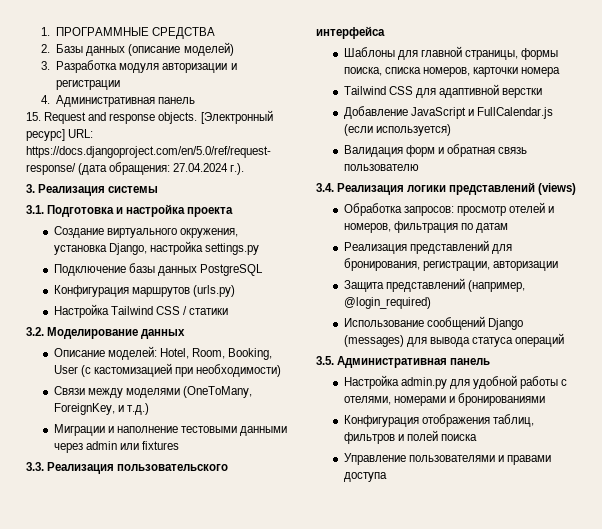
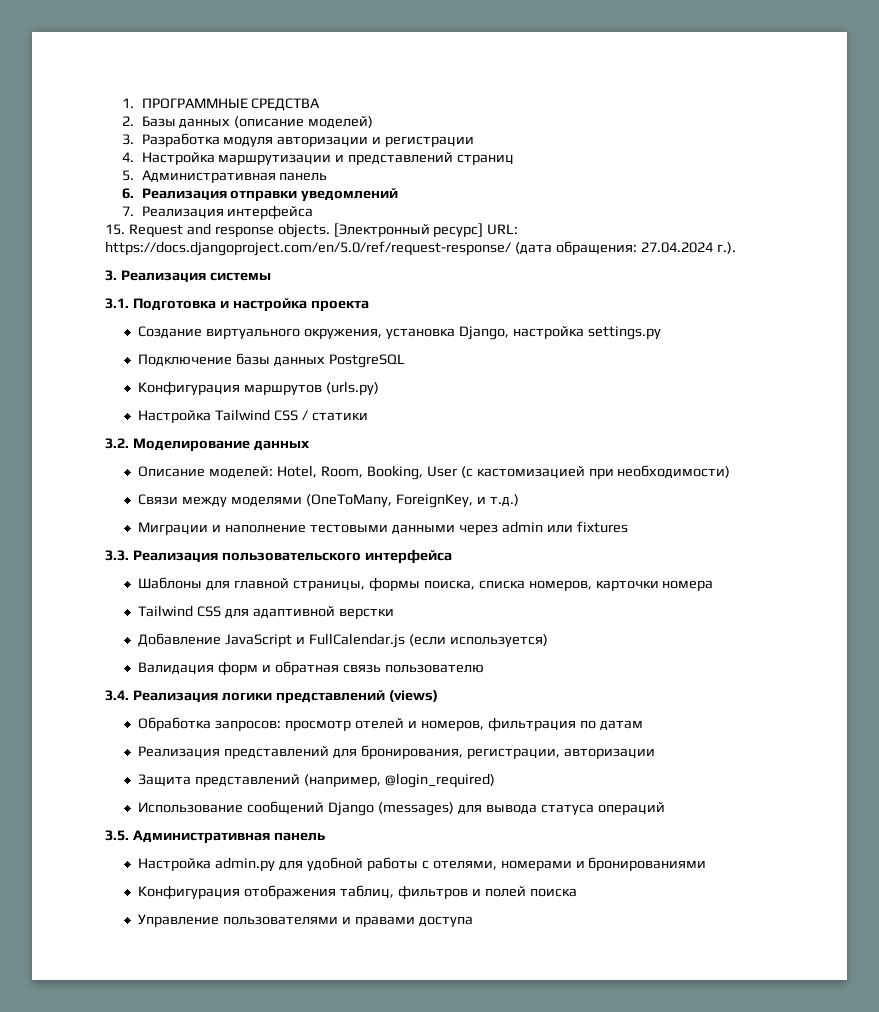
- 4. Административная панель
+ 4. Настройка маршрутизации и представлений страниц
+ 5. Административная панель
+ 6. Реализация отправки уведомлений
+ 7. Реализация интерфейса

